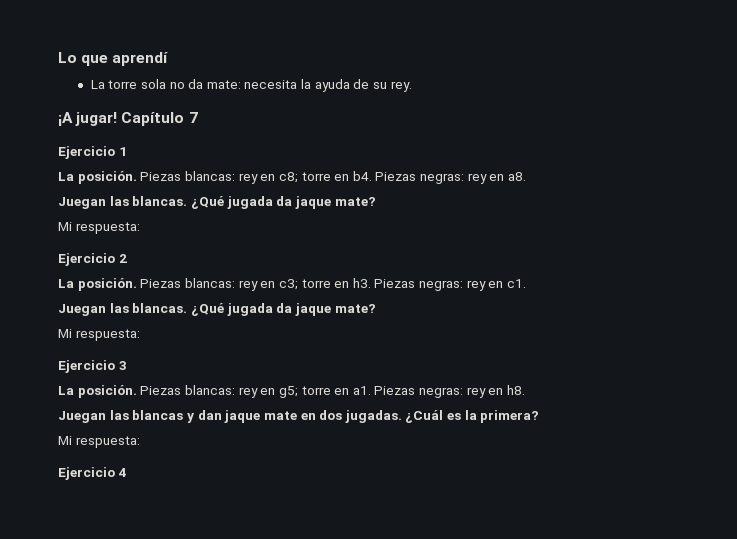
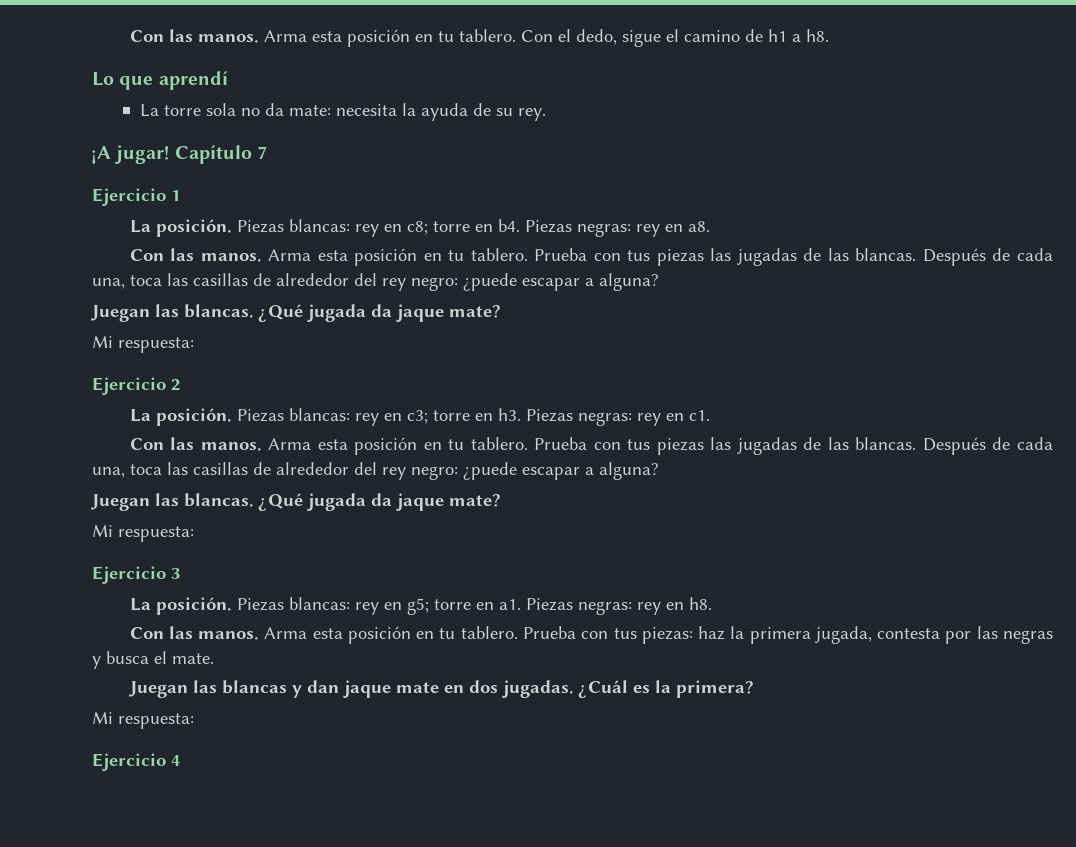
+ Con las manos. Arma esta posición en tu tablero. Con el dedo, sigue el camino de h1 a h8.
  Piezas negras: rey en a8.
+ Con las manos. Arma esta posición en tu tablero. Prueba con tus piezas las jugadas de las blancas. Después de cada una, toca las casillas de alrededor del rey negro: ¿puede escapar a alguna?
  Piezas negras: rey en c1.
+ Con las manos. Arma esta posición en tu tablero. Prueba con tus piezas las jugadas de las blancas. Después de cada una, toca las casillas de alrededor del rey negro: ¿puede escapar a alguna?
+ Con las manos. Arma esta posición en tu tablero. Prueba con tus piezas: haz la primera jugada, contesta por las negras y busca el mate.

